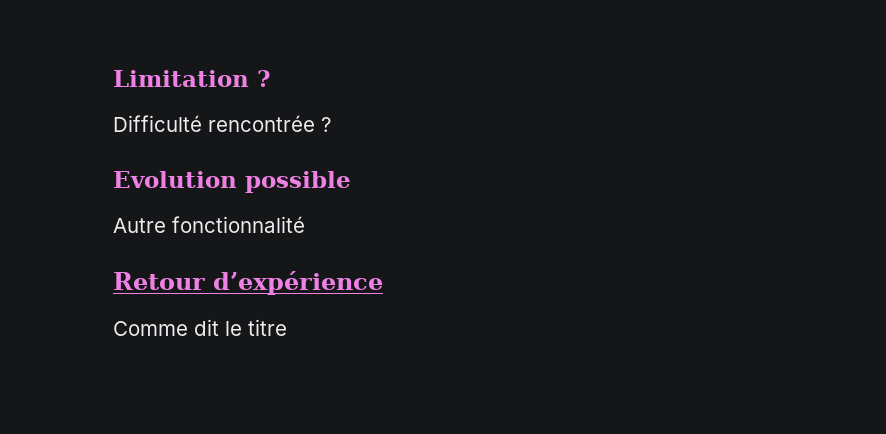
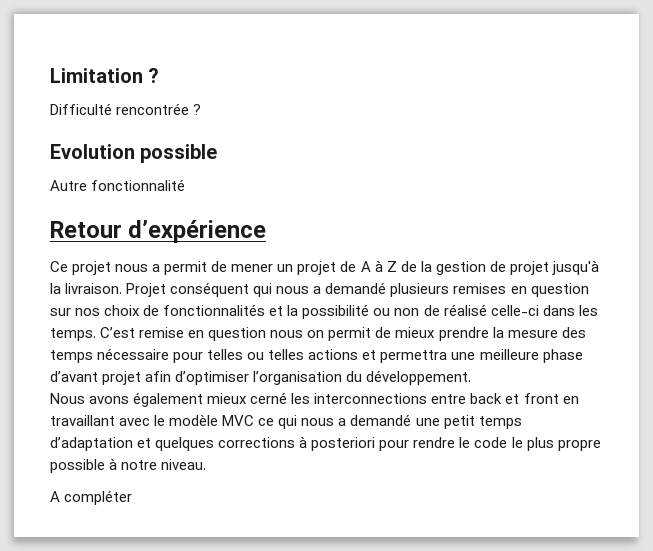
- Comme dit le titre
+ Ce projet nous a permit de mener un projet de A à Z de la gestion de projet jusqu'à la livraison. Projet conséquent qui nous a demandé plusieurs remises en question sur nos choix de fonctionnalités et la possibilité ou non de réalisé celle-ci dans les temps. C’est remise en question nous on permit de mieux prendre la mesure des temps nécessaire pour telles ou telles actions et permettra une meilleure phase d’avant projet afin d’optimiser l’organisation du développement.
+ Nous avons également mieux cerné les interconnections entre back et front en travaillant avec le modèle MVC ce qui nous a demandé une petit temps d’adaptation et quelques corrections à posteriori pour rendre le code le plus propre possible à notre niveau.
+ A compléter

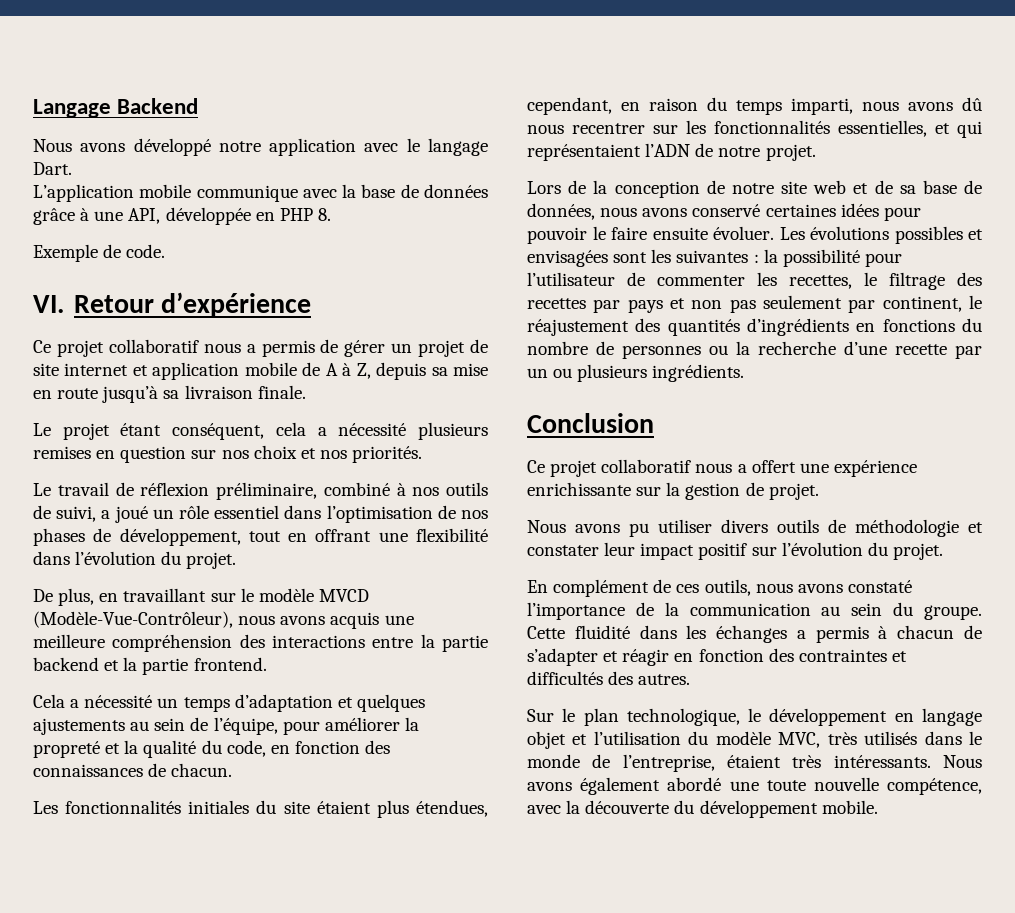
- Limitation ?
- Difficulté rencontrée ?
- Evolution possible
- Autre fonctionnalité
- Retour d’expérience
+ Langage Backend
+ Nous avons développé notre application avec le langage Dart.
+ L’application mobile communique avec la base de données grâce à une API, développée en PHP 8.
+ Exemple de code.
+ VI. Retour d’expérience
- Ce projet nous a permit de mener un projet de A à Z de la gestion de projet jusqu'à la livraison. Projet conséquent qui nous a demandé plusieurs remises en question sur nos choix de fonctionnalités et la possibilité ou non de réalisé celle-ci dans les temps. C’est remise en question nous on permit de mieux prendre la mesure des temps nécessaire pour telles ou telles actions et permettra une meilleure phase d’avant projet afin d’optimiser l’organisation du développement.
- Nous avons également mieux cerné les interconnections entre back et front en travaillant avec le modèle MVC ce qui nous a demandé une petit temps d’adaptation et quelques corrections à posteriori pour rendre le code le plus propre possible à notre niveau.
- A compléter
+ Ce projet collaboratif nous a permis de gérer un projet de site internet et application mobile de A à Z, depuis sa mise en route jusqu’à sa livraison finale.
+ Le projet étant conséquent, cela a nécessité plusieurs remises en question sur nos choix et nos priorités.
+ Le travail de réflexion préliminaire, combiné à nos outils de suivi, a joué un rôle essentiel dans l’optimisation de nos phases de développement, tout en offrant une flexibilité dans l’évolution du projet.
+ De plus, en travaillant sur le modèle MVCD (Modèle-Vue-Contrôleur), nous avons acquis une meilleure compréhension des interactions entre la partie backend et la partie frontend.
+ Cela a nécessité un temps d’adaptation et quelques ajustements au sein de l’équipe, pour améliorer la propreté et la qualité du code, en fonction des connaissances de chacun.
+ Les fonctionnalités initiales du site étaient plus étendues, cependant, en raison du temps imparti, nous avons dû nous recentrer sur les fonctionnalités essentielles, et qui représentaient l’ADN de notre projet.
+ Lors de la conception de notre site web et de sa base de données, nous avons conservé certaines idées pour pouvoir le faire ensuite évoluer. Les évolutions possibles et envisagées sont les suivantes : la possibilité pour l’utilisateur de commenter les recettes, le filtrage des recettes par pays et non pas seulement par continent, le réajustement des quantités d’ingrédients en fonctions du nombre de personnes ou la recherche d’une recette par un ou plusieurs ingrédients.
+ Conclusion
+ Ce projet collaboratif nous a offert une expérience enrichissante sur la gestion de projet.
+ Nous avons pu utiliser divers outils de méthodologie et constater leur impact positif sur l’évolution du projet.
+ En complément de ces outils, nous avons constaté l’importance de la communication au sein du groupe. Cette fluidité dans les échanges a permis à chacun de s’adapter et réagir en fonction des contraintes et difficultés des autres.
+ Sur le plan technologique, le développement en langage objet et l’utilisation du modèle MVC, très utilisés dans le monde de l’entreprise, étaient très intéressants. Nous avons également abordé une toute nouvelle compétence, avec la découverte du développement mobile.

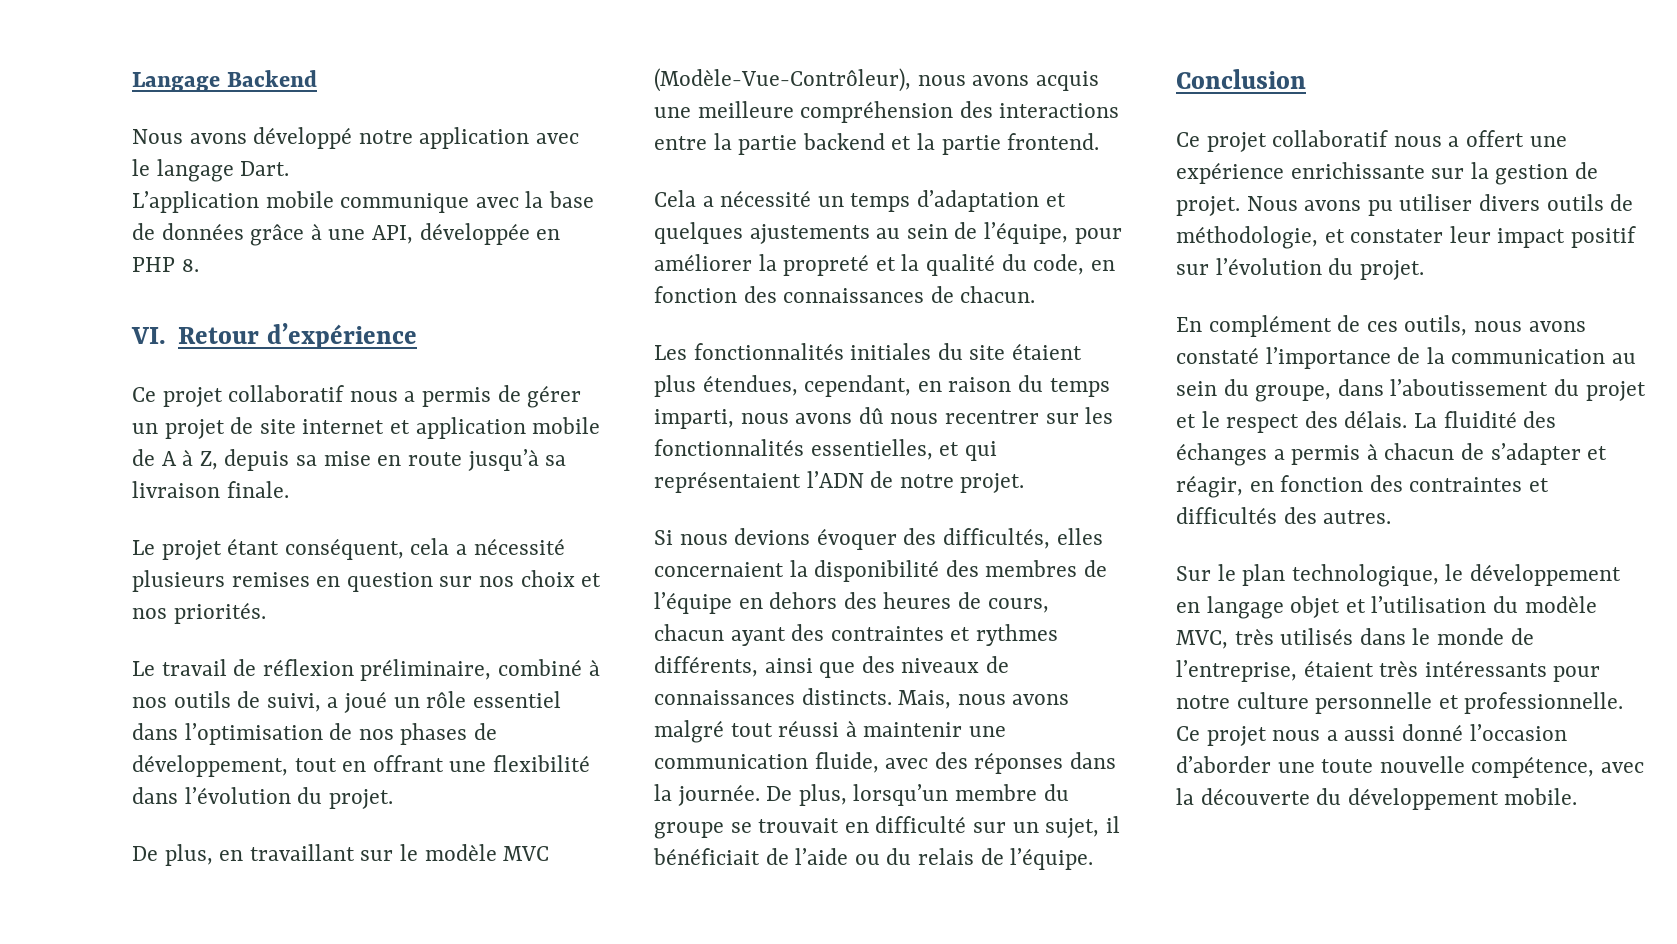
- Exemple de code.
- De plus, en travaillant sur le modèle MVCD (Modèle-Vue-Contrôleur), nous avons acquis une meilleure compréhension des interactions entre la partie backend et la partie frontend.
+ De plus, en travaillant sur le modèle MVC (Modèle-Vue-Contrôleur), nous avons acquis une meilleure compréhension des interactions entre la partie backend et la partie frontend.
- Lors de la conception de notre site web et de sa base de données, nous avons conservé certaines idées pour pouvoir le faire ensuite évoluer. Les évolutions possibles et envisagées sont les suivantes : la possibilité pour l’utilisateur de commenter les recettes, le filtrage des recettes par pays et non pas seulement par continent, le réajustement des quantités d’ingrédients en fonctions du nombre de personnes ou la recherche d’une recette par un ou plusieurs ingrédients.
+ Si nous devions évoquer des difficultés, elles concernaient la disponibilité des membres de l’équipe en dehors des heures de cours, chacun ayant des contraintes et rythmes différents, ainsi que des niveaux de connaissances distincts. Mais, nous avons malgré tout réussi à maintenir une communication fluide, avec des réponses dans la journée. De plus, lorsqu’un membre du groupe se trouvait en difficulté sur un sujet, il bénéficiait de l’aide ou du relais de l’équipe.
- Ce projet collaboratif nous a offert une expérience enrichissante sur la gestion de projet.
- Nous avons pu utiliser divers outils de méthodologie et constater leur impact positif sur l’évolution du projet.
+ Ce projet collaboratif nous a offert une expérience enrichissante sur la gestion de projet. Nous avons pu utiliser divers outils de méthodologie, et constater leur impact positif sur l’évolution du projet.
- En complément de ces outils, nous avons constaté l’importance de la communication au sein du groupe. Cette fluidité dans les échanges a permis à chacun de s’adapter et réagir en fonction des contraintes et difficultés des autres.
+ En complément de ces outils, nous avons constaté l’importance de la communication au sein du groupe, dans l’aboutissement du projet et le respect des délais. La fluidité des échanges a permis à chacun de s’adapter et réagir, en fonction des contraintes et difficultés des autres.
- Sur le plan technologique, le développement en langage objet et l’utilisation du modèle MVC, très utilisés dans le monde de l’entreprise, étaient très intéressants. Nous avons également abordé une toute nouvelle compétence, avec la découverte du développement mobile.
+ Sur le plan technologique, le développement en langage objet et l’utilisation du modèle MVC, très utilisés dans le monde de l’entreprise, étaient très intéressants pour notre culture personnelle et professionnelle. Ce projet nous a aussi donné l’occasion d’aborder une toute nouvelle compétence, avec la découverte du développement mobile.

